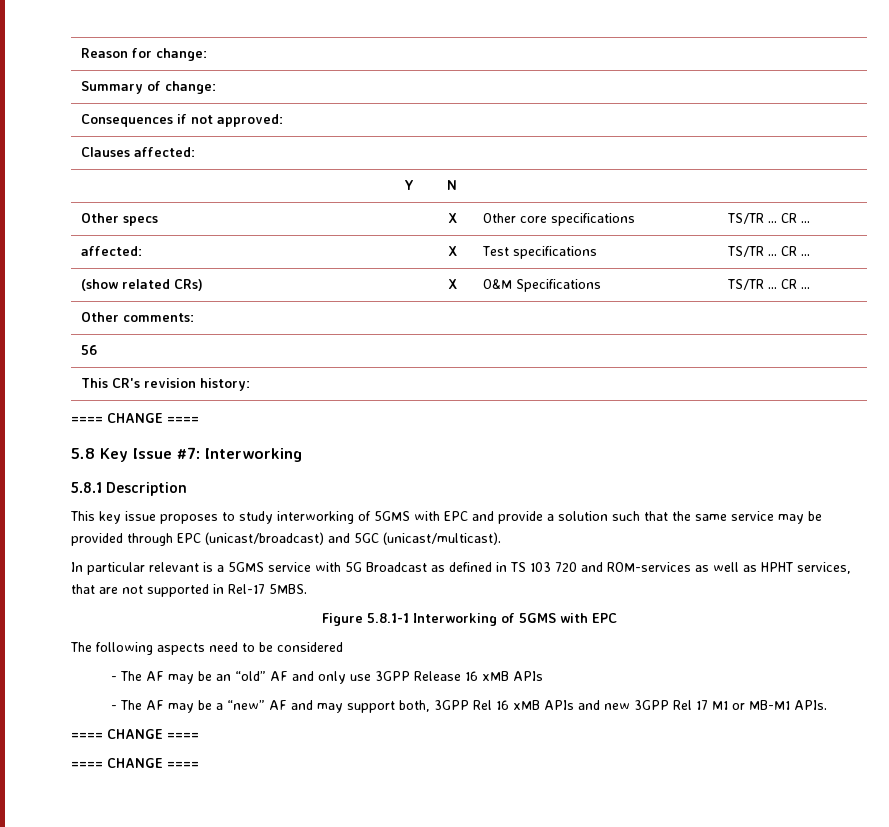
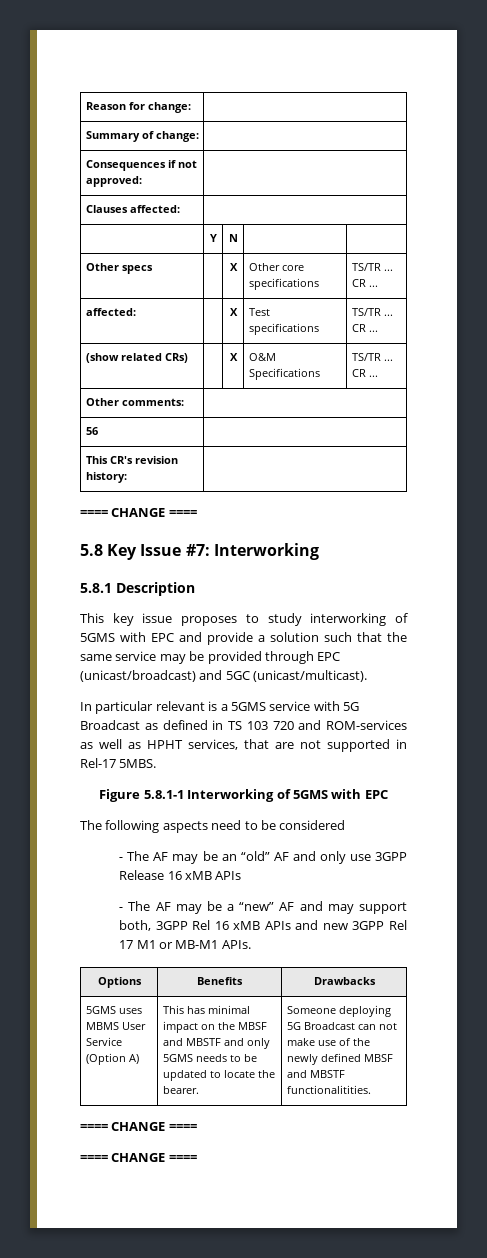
+ Options | Benefits | Drawbacks
+ 5GMS uses MBMS User Service (Option A) | This has minimal impact on the MBSF and MBSTF and only 5GMS needs to be updated to locate the bearer. | Someone deploying 5G Broadcast can not make use of the newly defined MBSF and MBSTF functionalitities.

